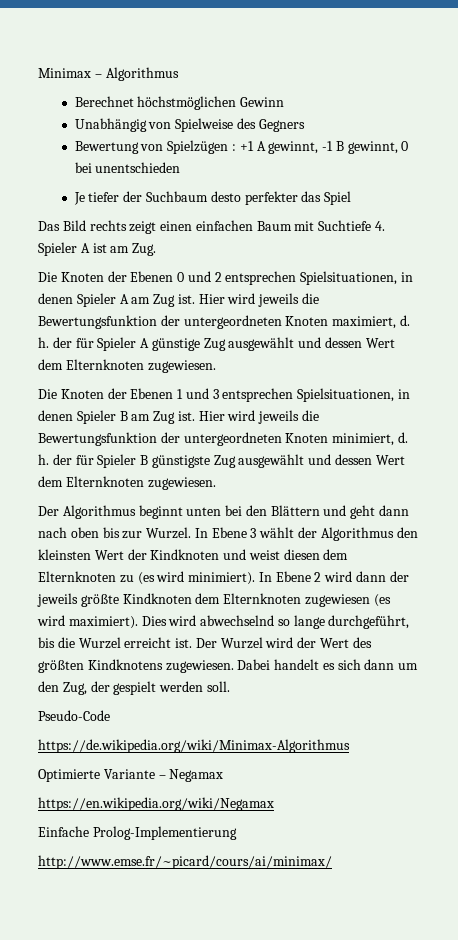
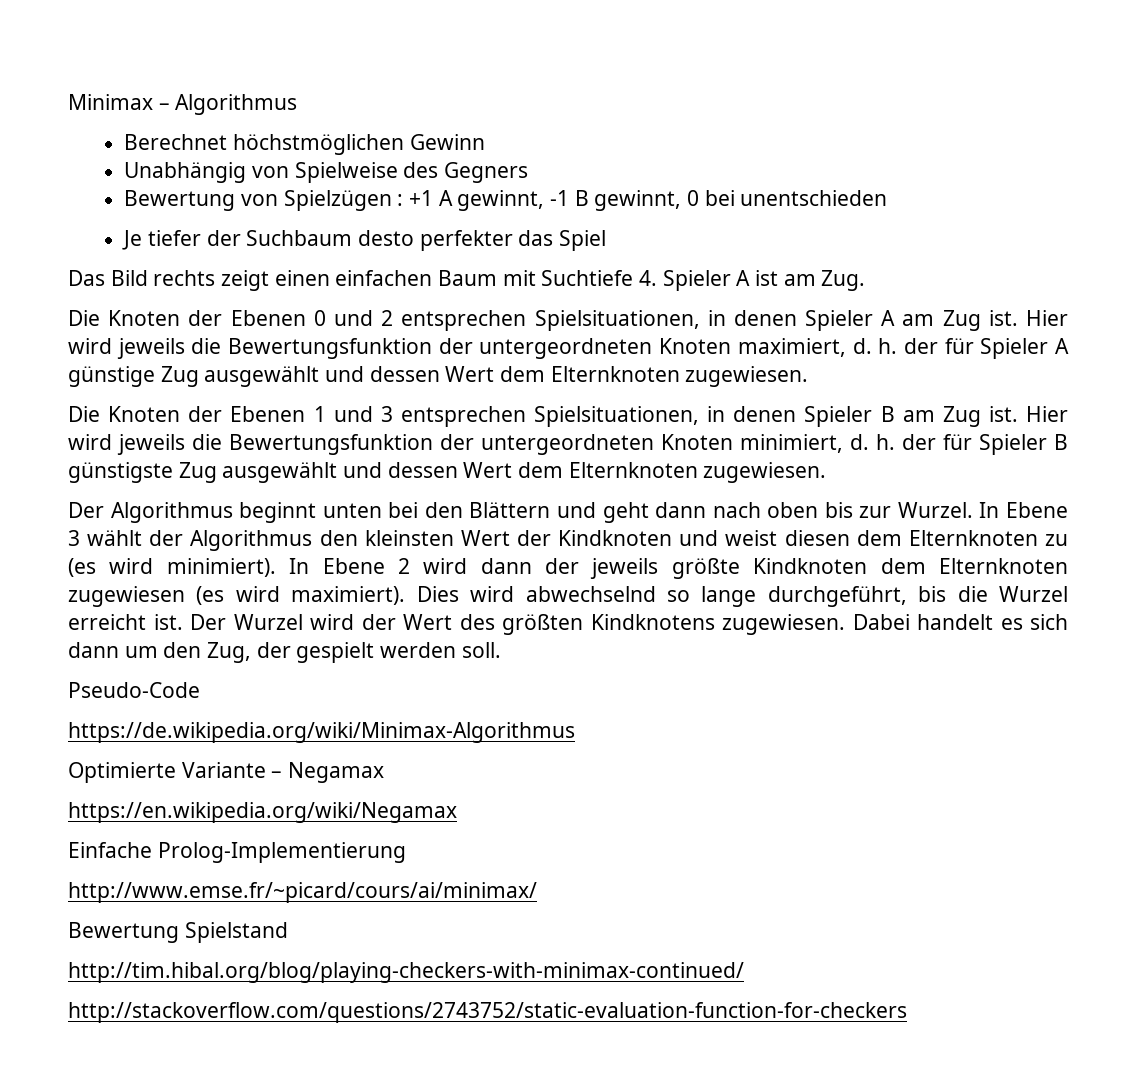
+ Bewertung Spielstand
+ http://tim.hibal.org/blog/playing-checkers-with-minimax-continued/
+ http://stackoverflow.com/questions/2743752/static-evaluation-function-for-checkers

